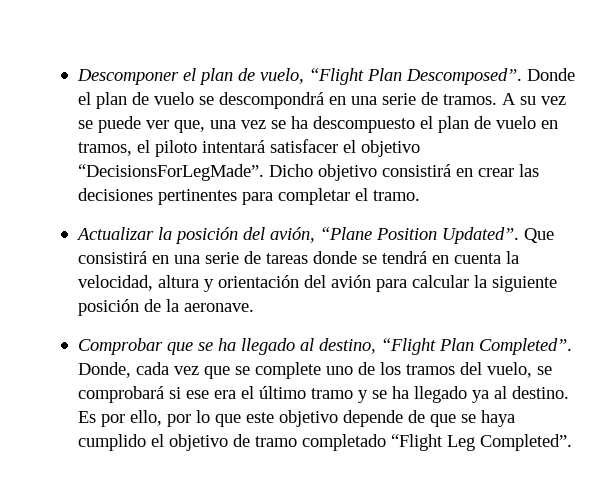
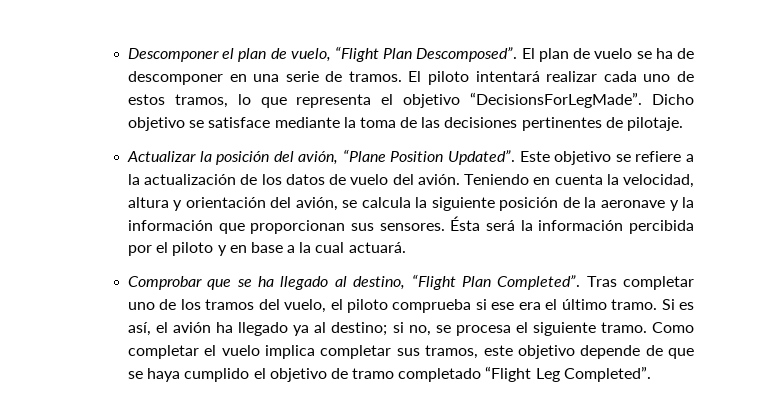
- Donde el plan de vuelo se descompondrá en una serie de tramos.
+ El plan de vuelo se ha de descomponer en una serie de tramos.
- A su vez se puede ver que, una vez se ha descompuesto el plan de vuelo en tramos, el piloto intentará satisfacer el objetivo “DecisionsForLegMade”.
+ El piloto intentará realizar cada uno de estos tramos, lo que representa el objetivo “DecisionsForLegMade”.
- Dicho objetivo consistirá en crear las decisiones pertinentes para completar el tramo.
+ Dicho objetivo se satisface mediante la toma de las decisiones pertinentes de pilotaje.
- Que consistirá en una serie de tareas donde se tendrá en cuenta la velocidad, altura y orientación del avión para calcular la siguiente posición de la aeronave.
+ Este objetivo se refiere a la actualización de los datos de vuelo del avión. Teniendo en cuenta la velocidad, altura y orientación del avión, se calcula la siguiente posición de la aeronave y la información que proporcionan sus sensores. Ésta será la información percibida por el piloto y en base a la cual actuará.
- Donde, cada vez que se complete uno de los tramos del vuelo, se comprobará si ese era el último tramo y se ha llegado ya al destino. Es por ello, por lo que este objetivo depende de que se haya cumplido el objetivo de tramo completado “Flight Leg Completed”.
+ Tras completar uno de los tramos del vuelo, el piloto comprueba si ese era el último tramo. Si es así, el avión ha llegado ya al destino; si no, se procesa el siguiente tramo. Como completar el vuelo implica completar sus tramos, este objetivo depende de que se haya cumplido el objetivo de tramo completado “Flight Leg Completed”.

